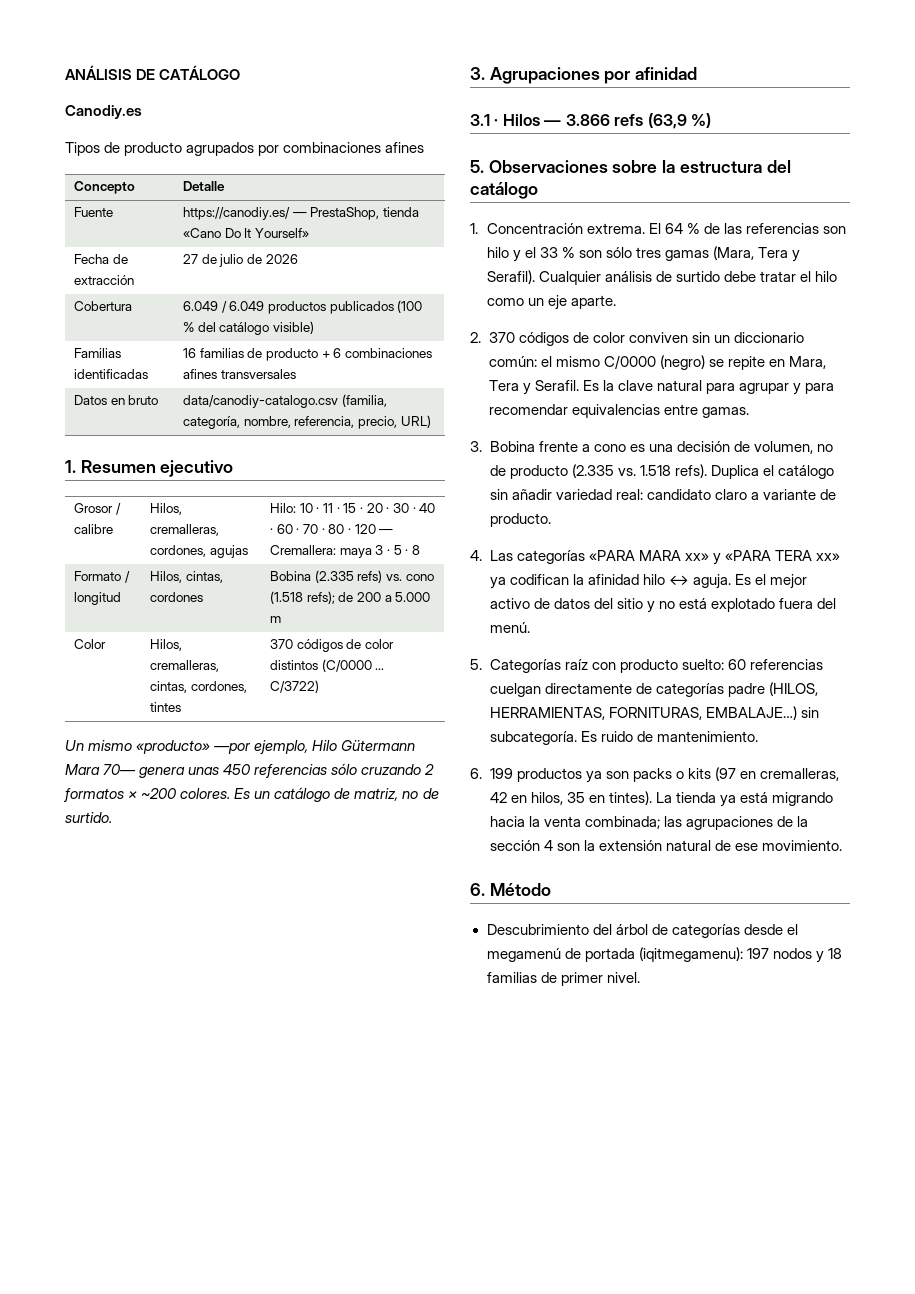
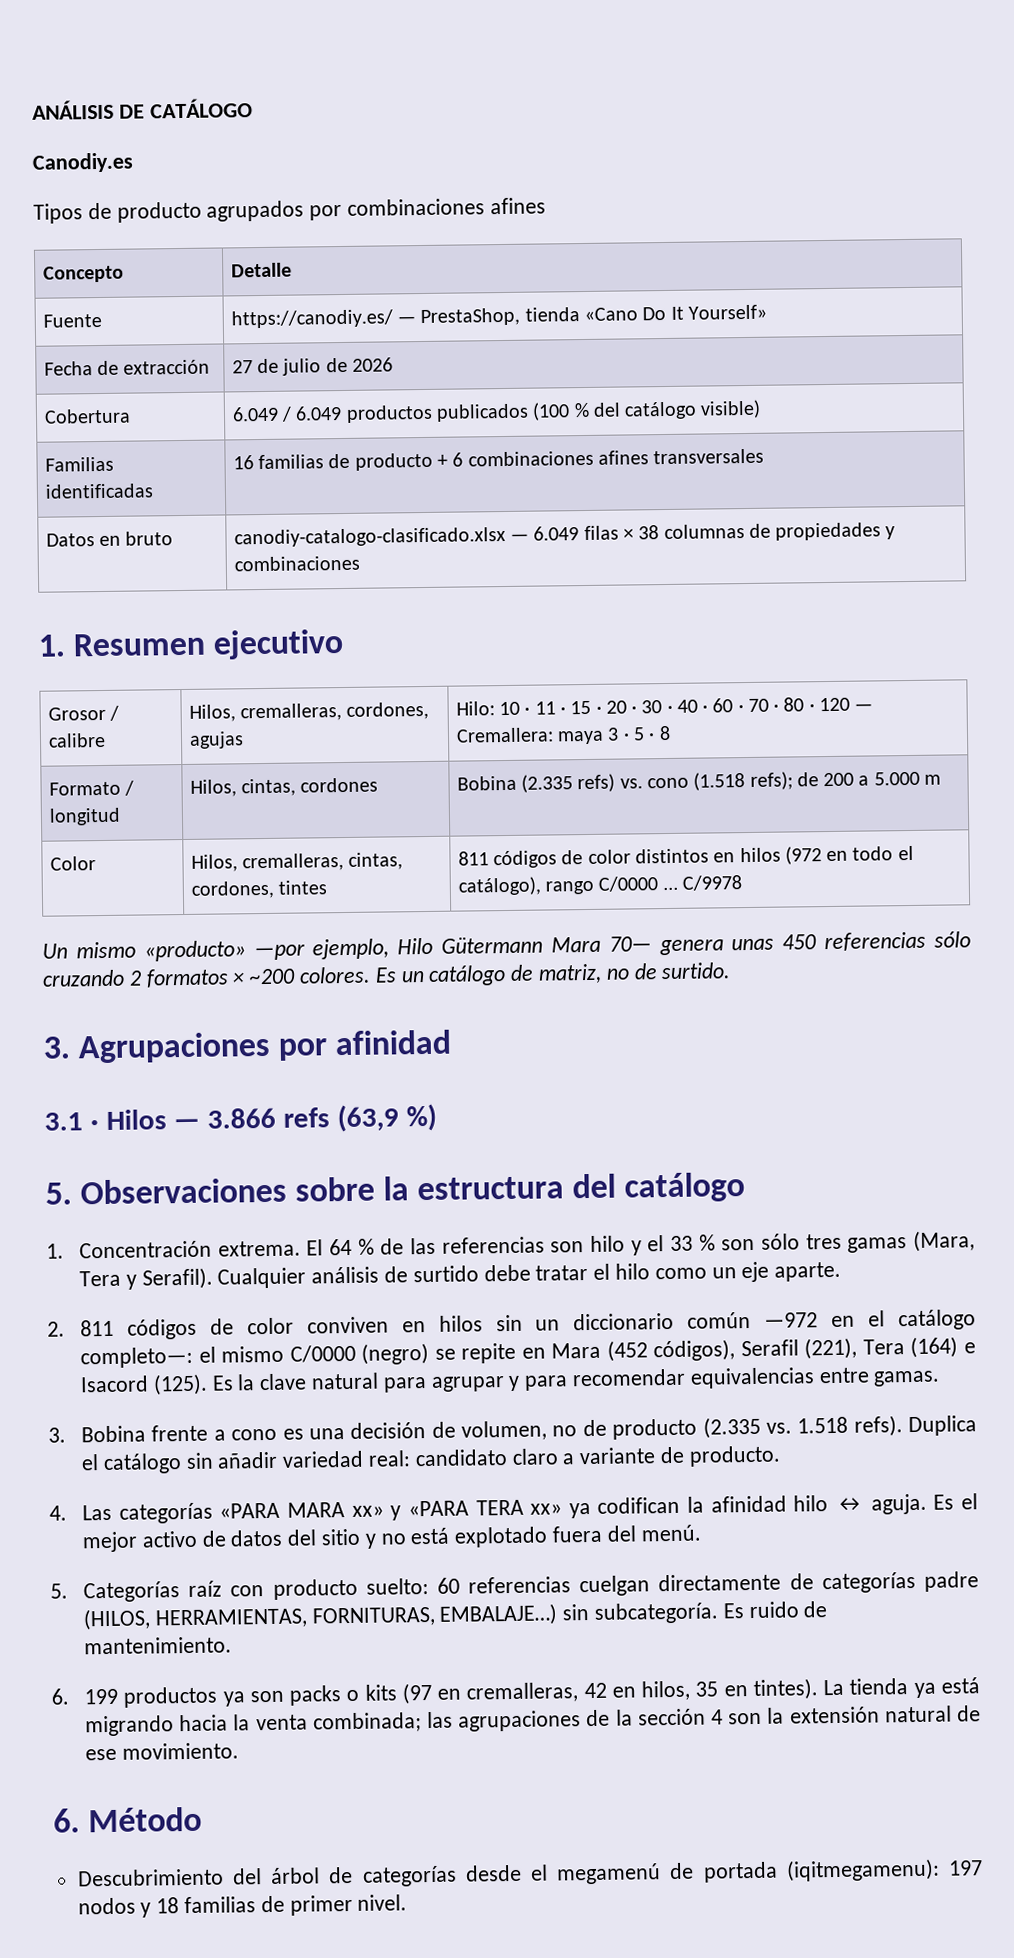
- Datos en bruto | data/canodiy-catalogo.csv (familia, categoría, nombre, referencia, precio, URL)
+ Datos en bruto | canodiy-catalogo-clasificado.xlsx — 6.049 filas × 38 columnas de propiedades y combinaciones
- Color | Hilos, cremalleras, cintas, cordones, tintes | 370 códigos de color distintos (C/0000 … C/3722)
+ Color | Hilos, cremalleras, cintas, cordones, tintes | 811 códigos de color distintos en hilos (972 en todo el catálogo), rango C/0000 … C/9978
- 2. 370 códigos de color conviven sin un diccionario común: el mismo C/0000 (negro) se repite en Mara, Tera y Serafil.
+ 2. 811 códigos de color conviven en hilos sin un diccionario común —972 en el catálogo completo—: el mismo C/0000 (negro) se repite en Mara (452 códigos), Serafil (221), Tera (164) e Isacord (125).

